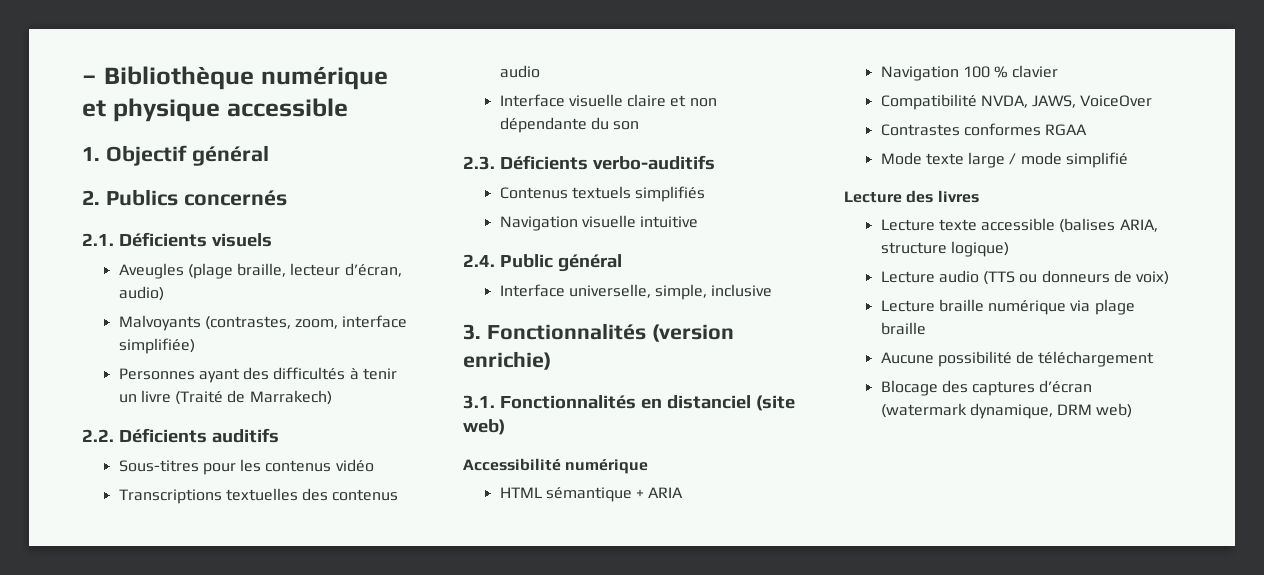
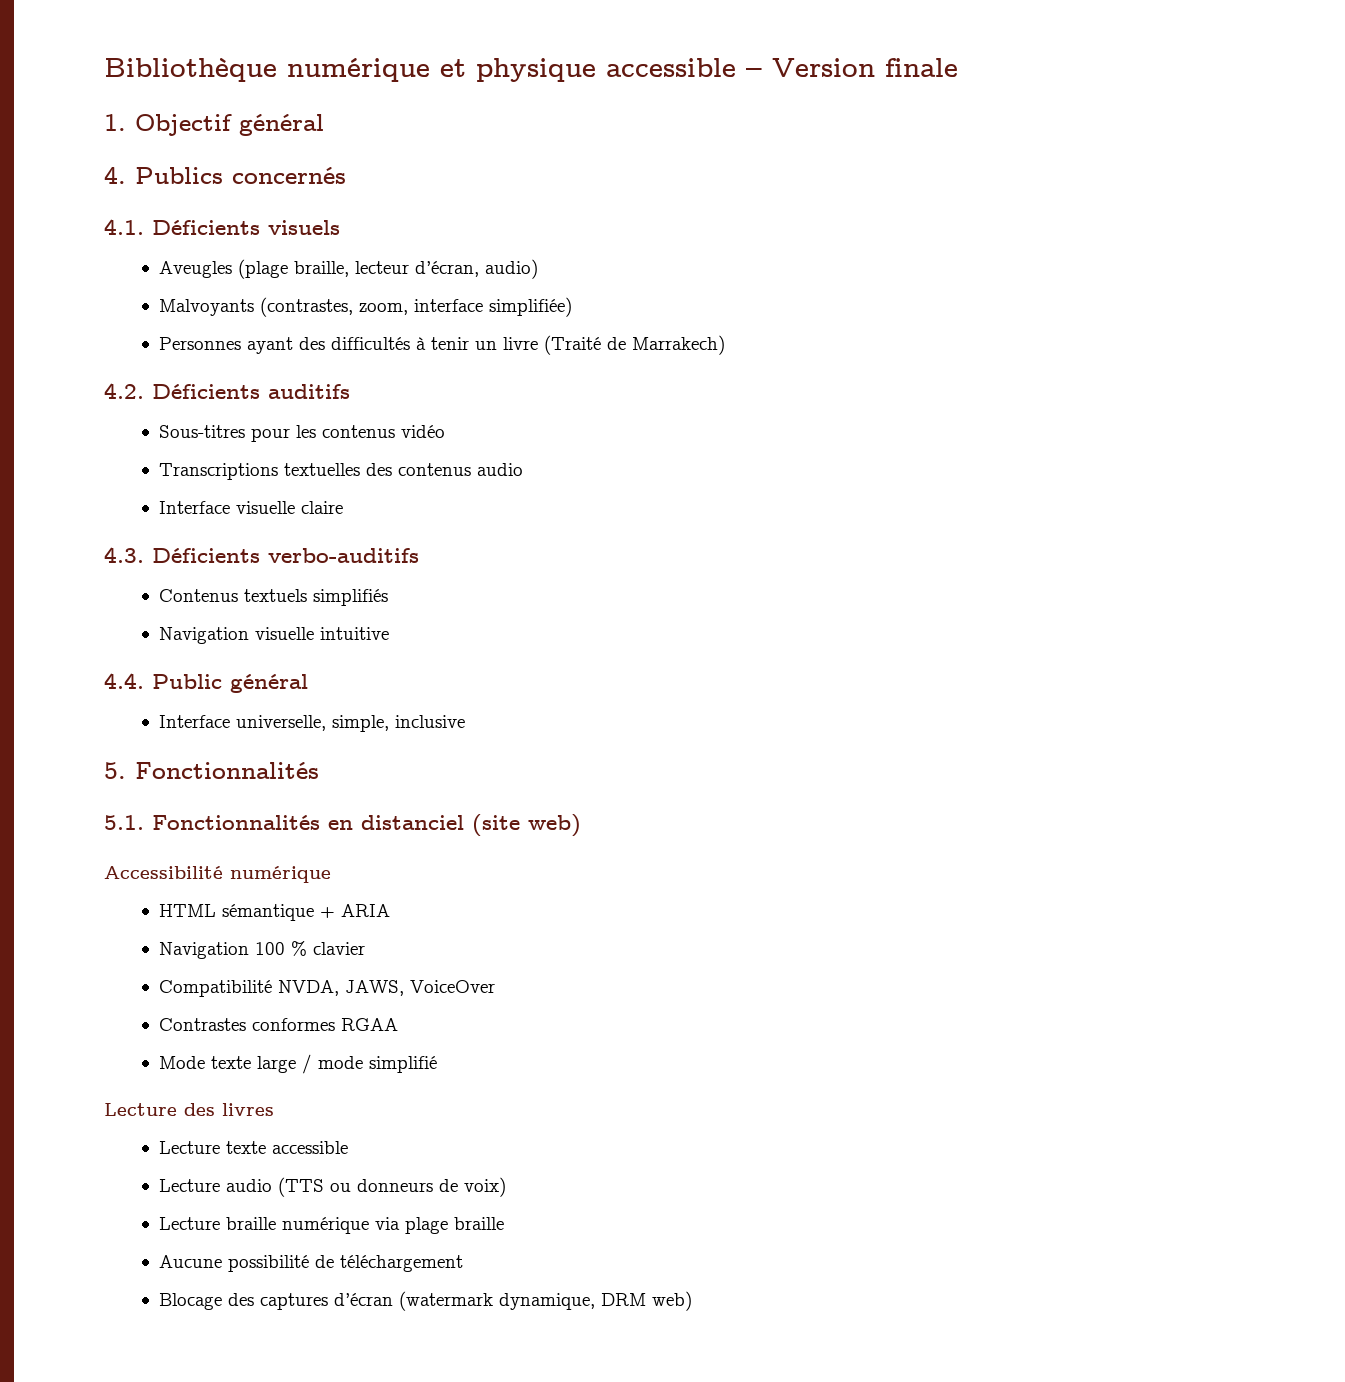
- – Bibliothèque numérique et physique accessible
+ Bibliothèque numérique et physique accessible – Version finale
- 2. Publics concernés
+ 4. Publics concernés
- 2.1. Déficients visuels
+ 4.1. Déficients visuels
- 2.2. Déficients auditifs
+ 4.2. Déficients auditifs
- Interface visuelle claire et non dépendante du son
- 2.3. Déficients verbo-auditifs
+ Interface visuelle claire
+ 4.3. Déficients verbo-auditifs
- 2.4. Public général
+ 4.4. Public général
- 3. Fonctionnalités (version enrichie)
- 3.1. Fonctionnalités en distanciel (site web)
+ 5. Fonctionnalités
+ 5.1. Fonctionnalités en distanciel (site web)
- Lecture texte accessible (balises ARIA, structure logique)
+ Lecture texte accessible

